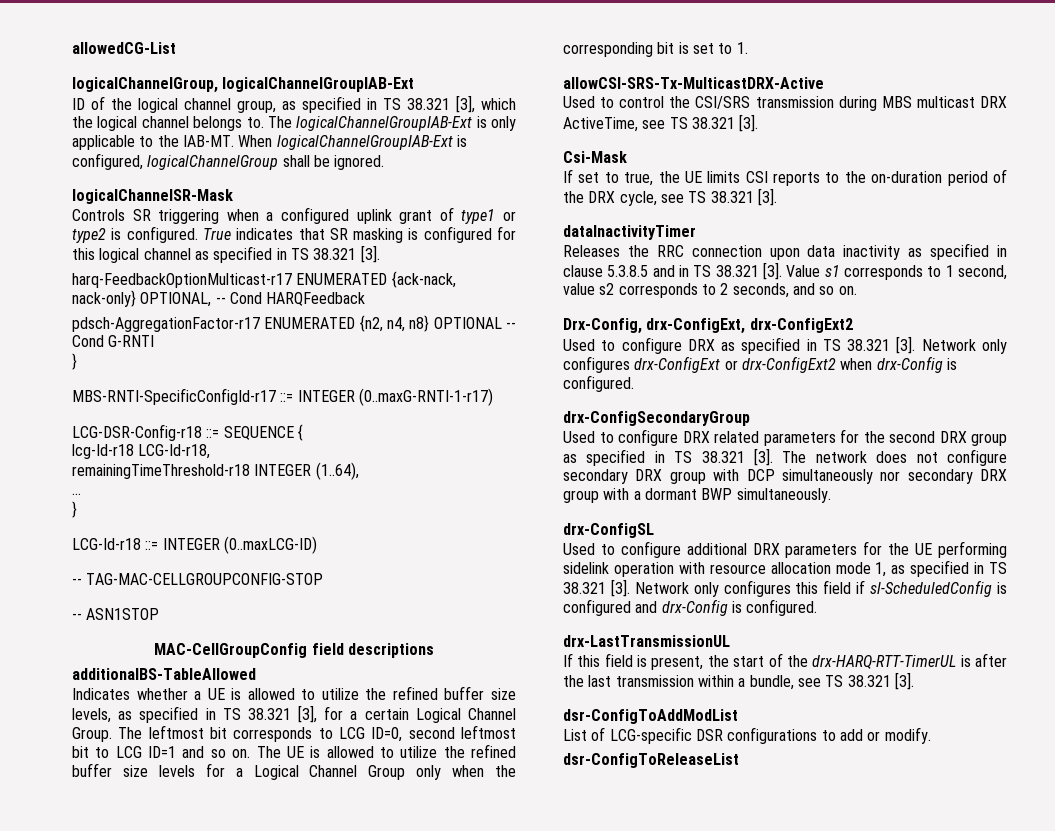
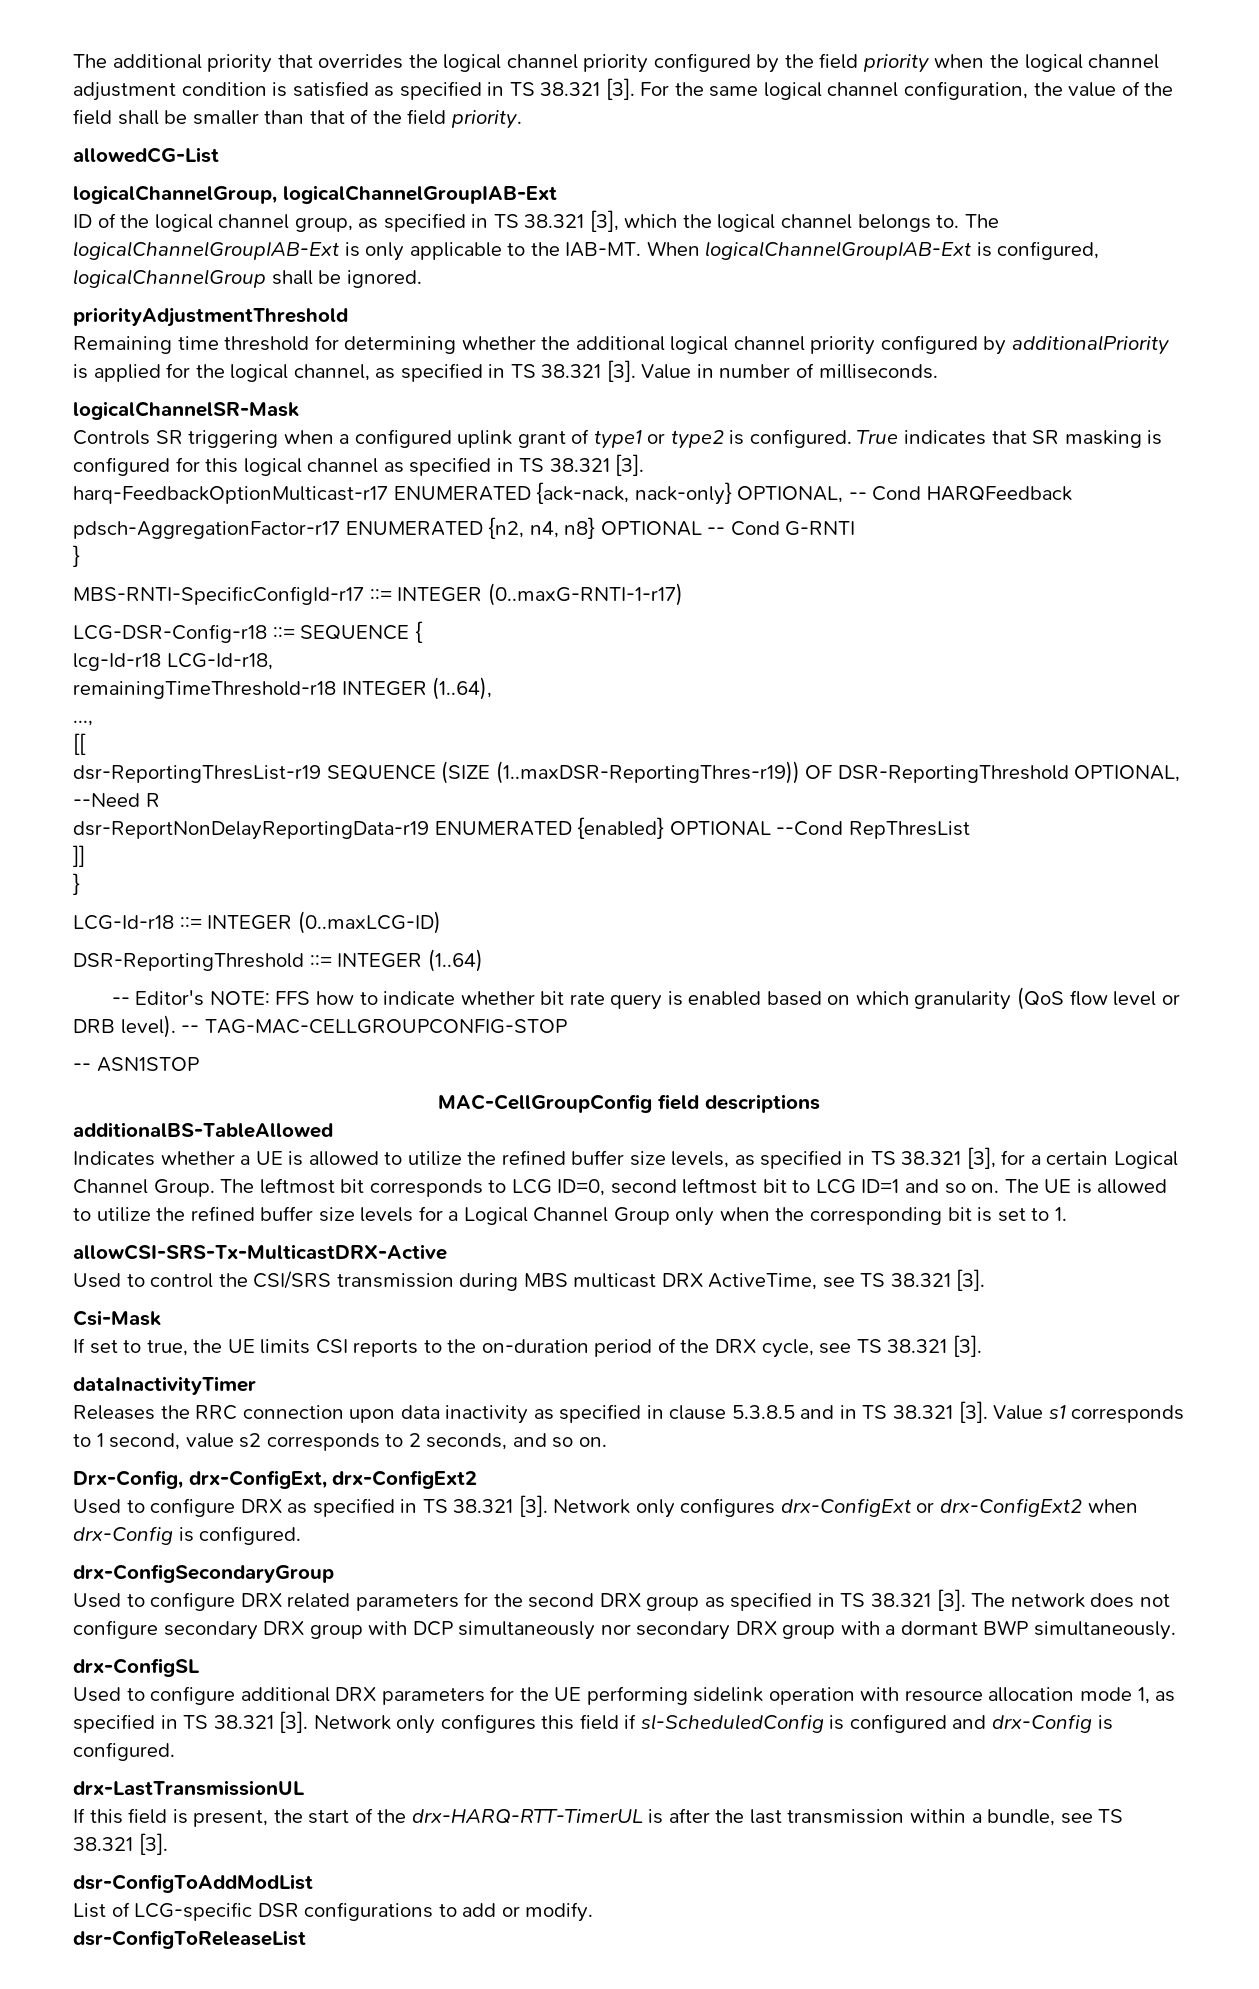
+ The additional priority that overrides the logical channel priority configured by the field priority when the logical channel adjustment condition is satisfied as specified in TS 38.321 [3]. For the same logical channel configuration, the value of the field shall be smaller than that of the field priority.
+ priorityAdjustmentThreshold
+ Remaining time threshold for determining whether the additional logical channel priority configured by additionalPriority is applied for the logical channel, as specified in TS 38.321 [3]. Value in number of milliseconds.
- ...
+ ...,
+ [[
+ dsr-ReportingThresList-r19 SEQUENCE (SIZE (1..maxDSR-ReportingThres-r19)) OF DSR-ReportingThreshold OPTIONAL, --Need R
+ dsr-ReportNonDelayReportingData-r19 ENUMERATED {enabled} OPTIONAL --Cond RepThresList
+ ]]
+ DSR-ReportingThreshold ::= INTEGER (1..64)
+ -- Editor's NOTE: FFS how to indicate whether bit rate query is enabled based on which granularity (QoS flow level or DRB level).

